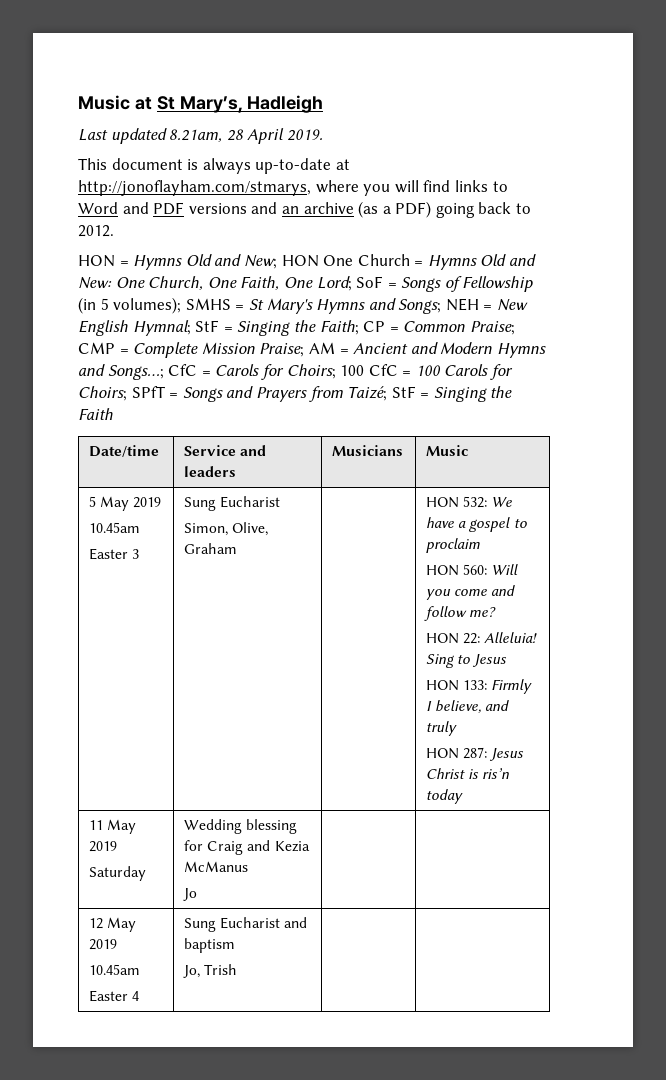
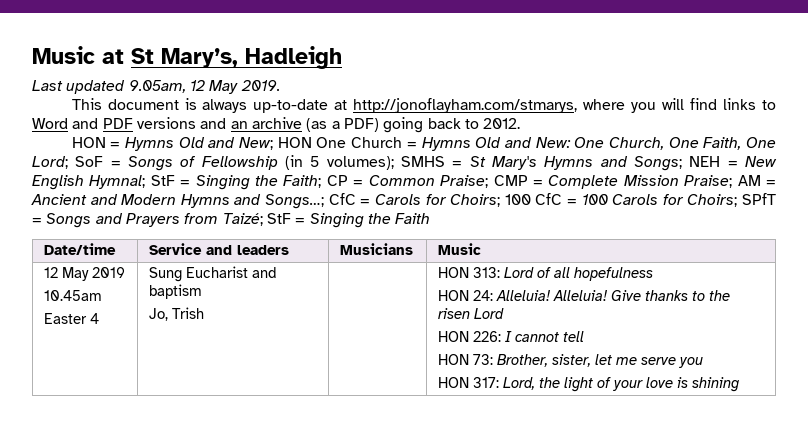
- Last updated 8.21am, 28 April 2019.
+ Last updated 9.05am, 12 May 2019.
- 5 May 2019
- 10.45am
- Easter 3 | Sung Eucharist
- Simon, Olive, Graham | | HON 532: We have a gospel to proclaim
- HON 560: Will you come and follow me?
- HON 22: Alleluia! Sing to Jesus
- HON 133: Firmly I believe, and truly
- HON 287: Jesus Christ is ris’n today
- 11 May 2019
- Saturday | Wedding blessing for Craig and Kezia McManus
- Jo | |
+ HON 313: Lord of all hopefulness
+ HON 24: Alleluia! Alleluia! Give thanks to the risen Lord
+ HON 226: I cannot tell
+ HON 73: Brother, sister, let me serve you
+ HON 317: Lord, the light of your love is shining

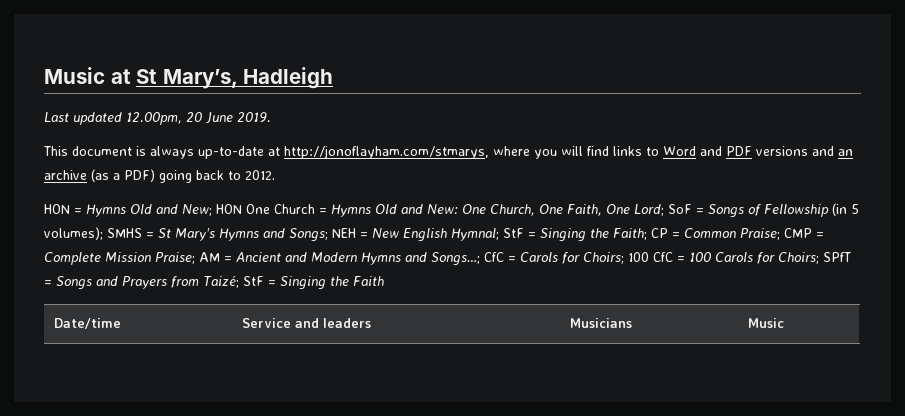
- Last updated 9.05am, 12 May 2019.
+ Last updated 12.00pm, 20 June 2019.
- 12 May 2019
- 10.45am
- Easter 4 | Sung Eucharist and baptism
- Jo, Trish | | HON 313: Lord of all hopefulness
- HON 24: Alleluia! Alleluia! Give thanks to the risen Lord
- HON 226: I cannot tell
- HON 73: Brother, sister, let me serve you
- HON 317: Lord, the light of your love is shining

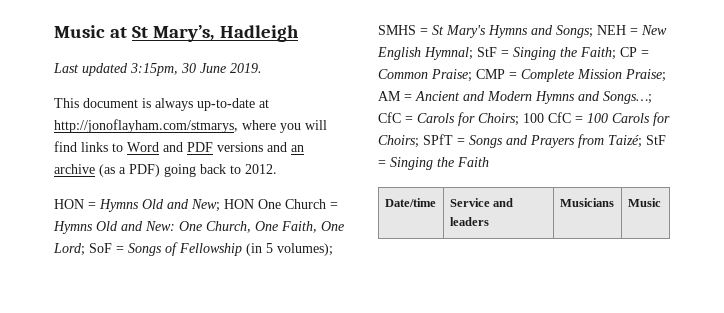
- Last updated 12.00pm, 20 June 2019.
+ Last updated 3:15pm, 30 June 2019.

